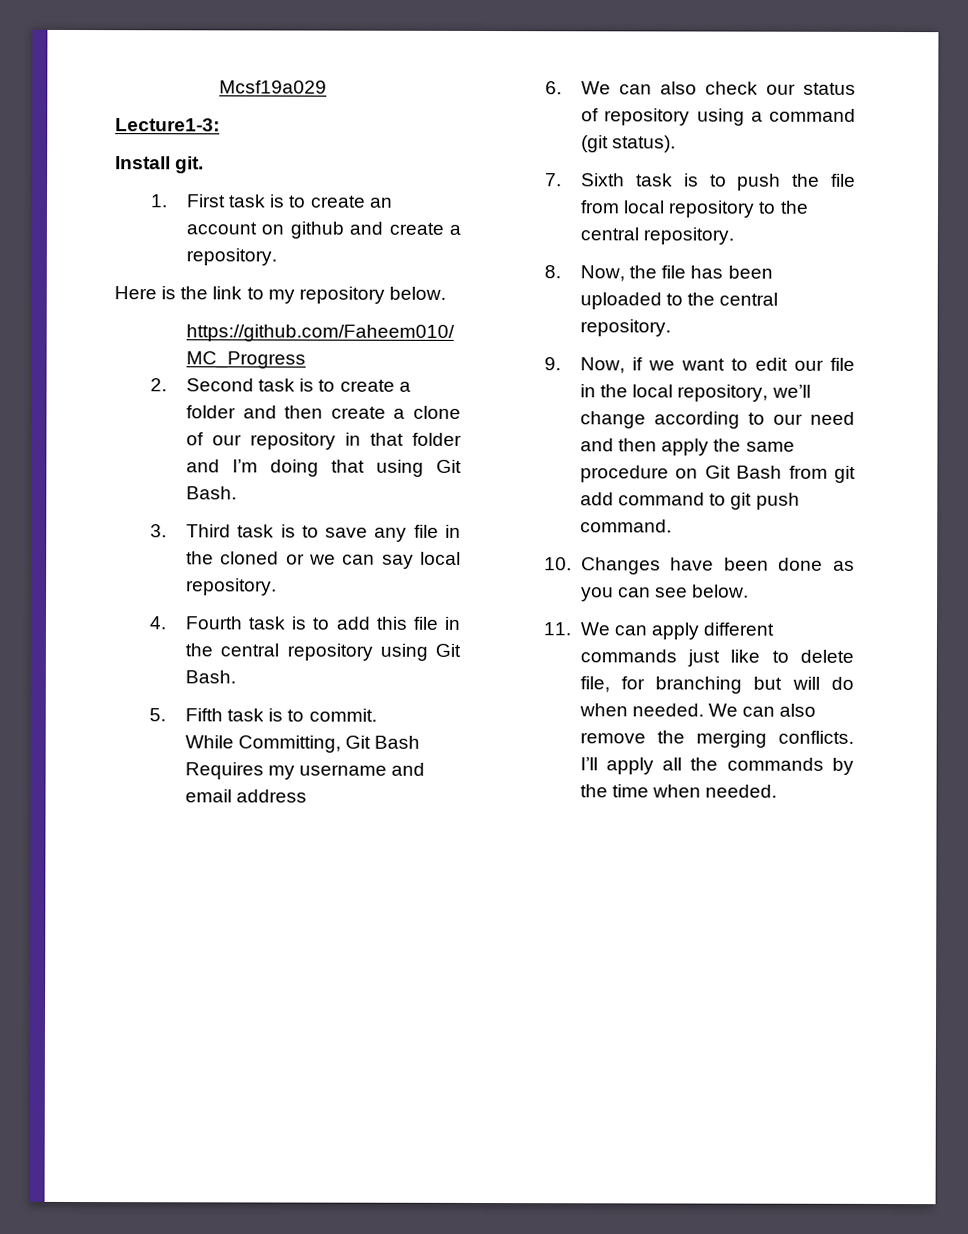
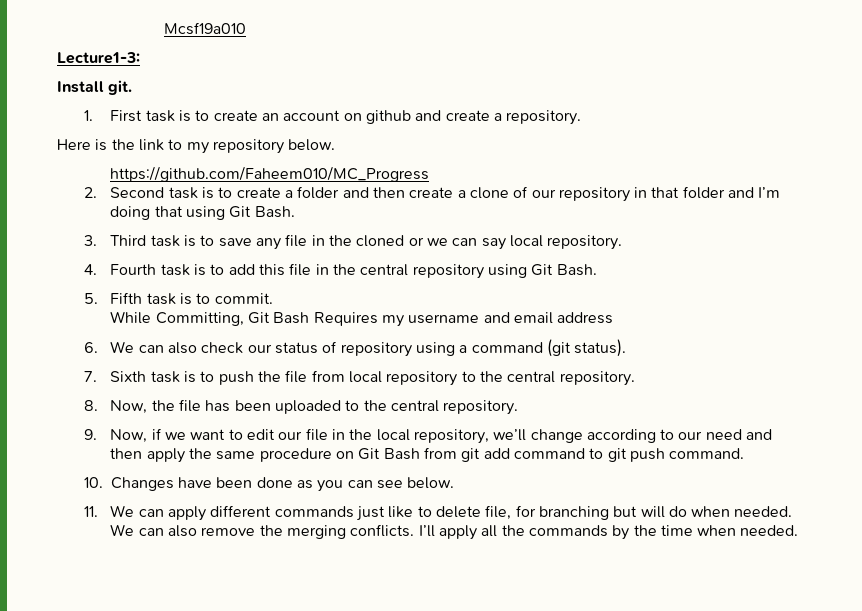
- Mcsf19a029
+ Mcsf19a010

